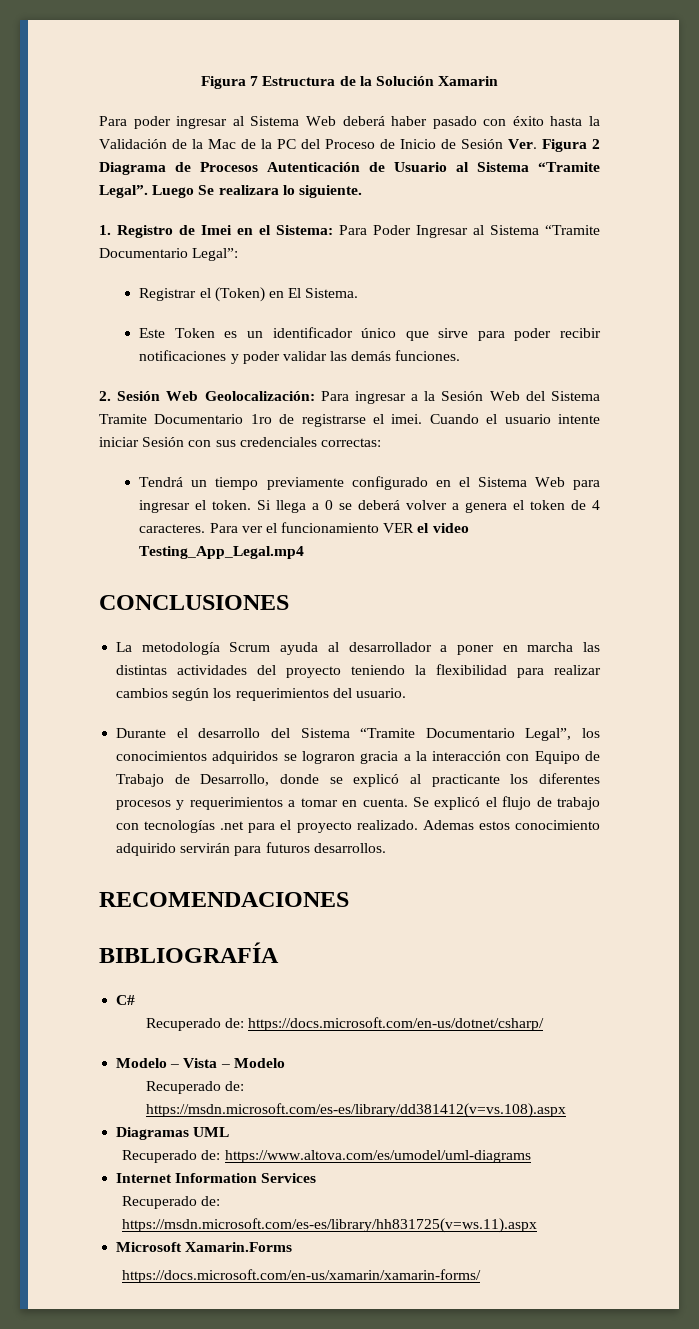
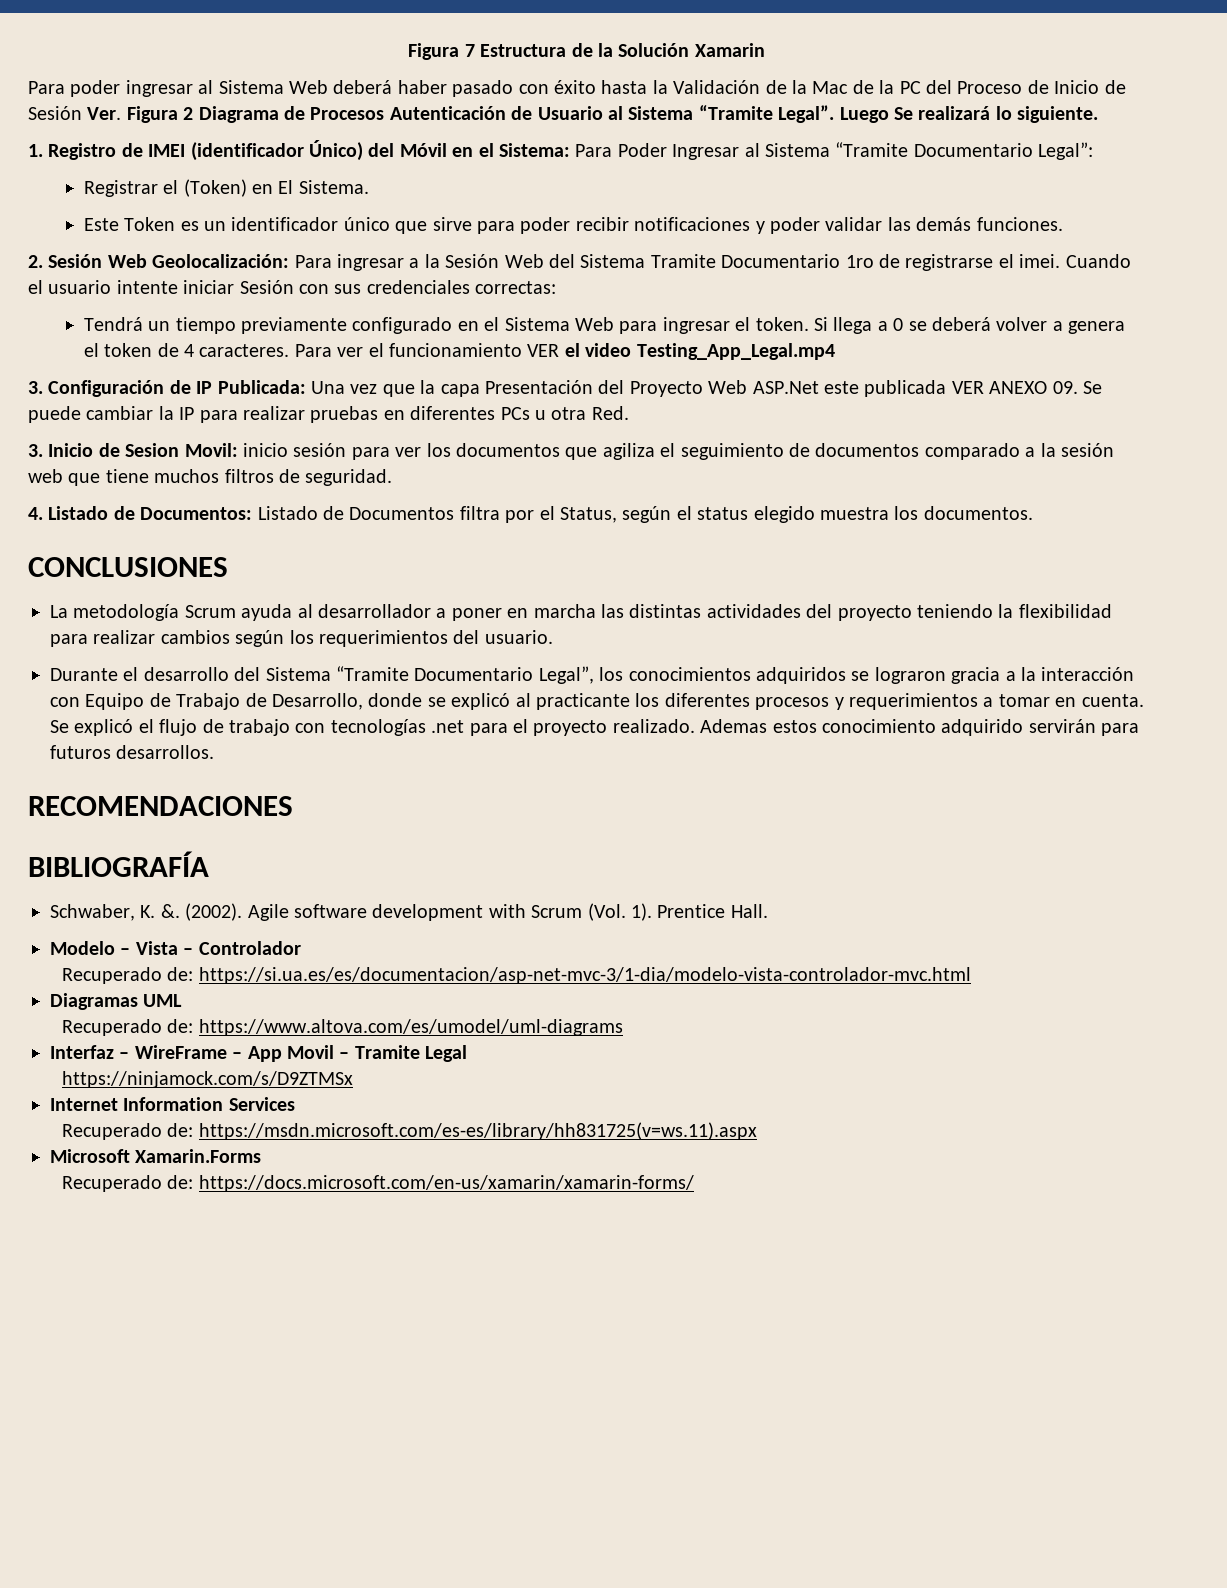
- Luego Se realizara lo siguiente.
+ Luego Se realizará lo siguiente.
- 1. Registro de Imei en el Sistema: Para Poder Ingresar al Sistema “Tramite Documentario Legal”:
+ 1. Registro de IMEI (identificador Único) del Móvil en el Sistema: Para Poder Ingresar al Sistema “Tramite Documentario Legal”:
+ 3. Configuración de IP Publicada: Una vez que la capa Presentación del Proyecto Web ASP.Net este publicada VER ANEXO 09. Se puede cambiar la IP para realizar pruebas en diferentes PCs u otra Red.
+ 3. Inicio de Sesion Movil: inicio sesión para ver los documentos que agiliza el seguimiento de documentos comparado a la sesión web que tiene muchos filtros de seguridad.
+ 4. Listado de Documentos: Listado de Documentos filtra por el Status, según el status elegido muestra los documentos.
- C#
- Recuperado de: https://docs.microsoft.com/en-us/dotnet/csharp/
+ Schwaber, K. &. (2002). Agile software development with Scrum (Vol. 1). Prentice Hall.
- Modelo – Vista – Modelo
- Recuperado de: https://msdn.microsoft.com/es-es/library/dd381412(v=vs.108).aspx
+ Modelo – Vista – Controlador
+ Recuperado de: https://si.ua.es/es/documentacion/asp-net-mvc-3/1-dia/modelo-vista-controlador-mvc.html
+ Interfaz – WireFrame – App Movil – Tramite Legal
+ https://ninjamock.com/s/D9ZTMSx
- https://docs.microsoft.com/en-us/xamarin/xamarin-forms/
+ Recuperado de: https://docs.microsoft.com/en-us/xamarin/xamarin-forms/

